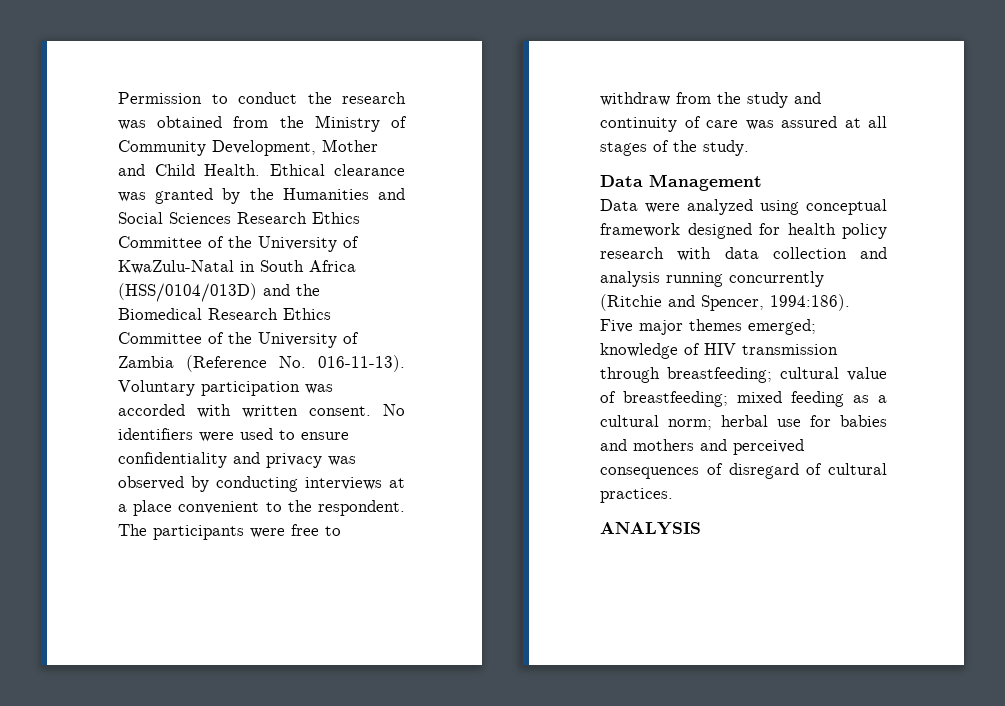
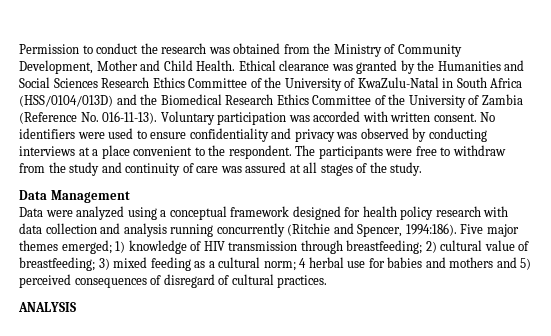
- Data were analyzed using conceptual framework designed for health policy research with data collection and analysis running concurrently (Ritchie and Spencer, 1994:186).
+ Data were analyzed using a conceptual framework designed for health policy research with data collection and analysis running concurrently (Ritchie and Spencer, 1994:186).
- Five major themes emerged; knowledge of HIV transmission through breastfeeding; cultural value of breastfeeding; mixed feeding as a cultural norm; herbal use for babies and mothers and perceived consequences of disregard of cultural practices.
+ Five major themes emerged; 1) knowledge of HIV transmission through breastfeeding; 2) cultural value of breastfeeding; 3) mixed feeding as a cultural norm; 4 herbal use for babies and mothers and 5) perceived consequences of disregard of cultural practices.

